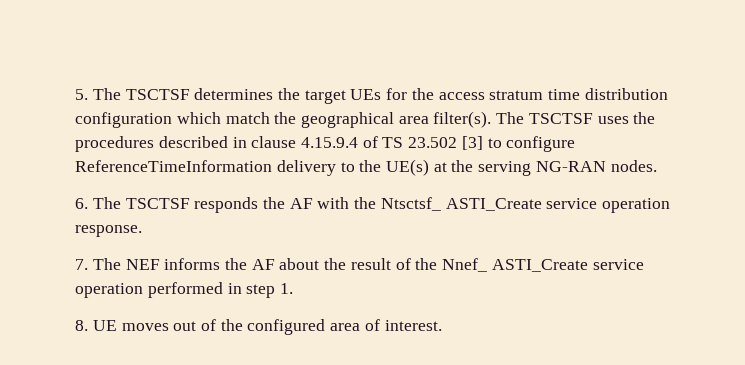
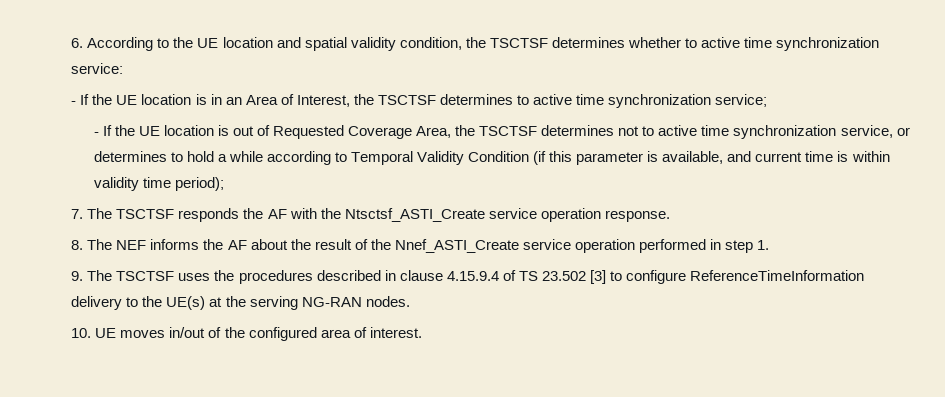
- 5. The TSCTSF determines the target UEs for the access stratum time distribution configuration which match the geographical area filter(s). The TSCTSF uses the procedures described in clause 4.15.9.4 of TS 23.502 [3] to configure ReferenceTimeInformation delivery to the UE(s) at the serving NG-RAN nodes.
+ 6. According to the UE location and spatial validity condition, the TSCTSF determines whether to active time synchronization service:
+ - If the UE location is in an Area of Interest, the TSCTSF determines to active time synchronization service;
+ - If the UE location is out of Requested Coverage Area, the TSCTSF determines not to active time synchronization service, or determines to hold a while according to Temporal Validity Condition (if this parameter is available, and current time is within validity time period);
+ 7. The TSCTSF responds the AF with the Ntsctsf_ASTI_Create service operation response.
+ 8. The NEF informs the AF about the result of the Nnef_ASTI_Create service operation performed in step 1.
+ 9. The TSCTSF uses the procedures described in clause 4.15.9.4 of TS 23.502 [3] to configure ReferenceTimeInformation delivery to the UE(s) at the serving NG-RAN nodes.
- 6. The TSCTSF responds the AF with the Ntsctsf_ ASTI_Create service operation response.
- 7. The NEF informs the AF about the result of the Nnef_ ASTI_Create service operation performed in step 1.
- 8. UE moves out of the configured area of interest.
+ 10. UE moves in/out of the configured area of interest.

